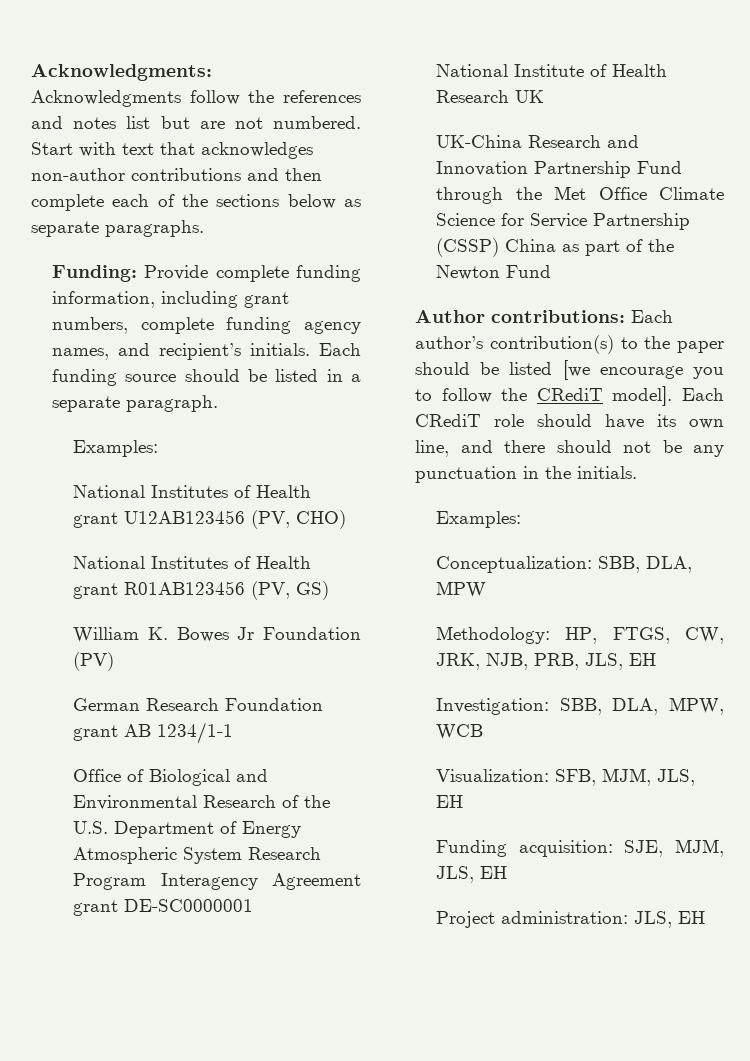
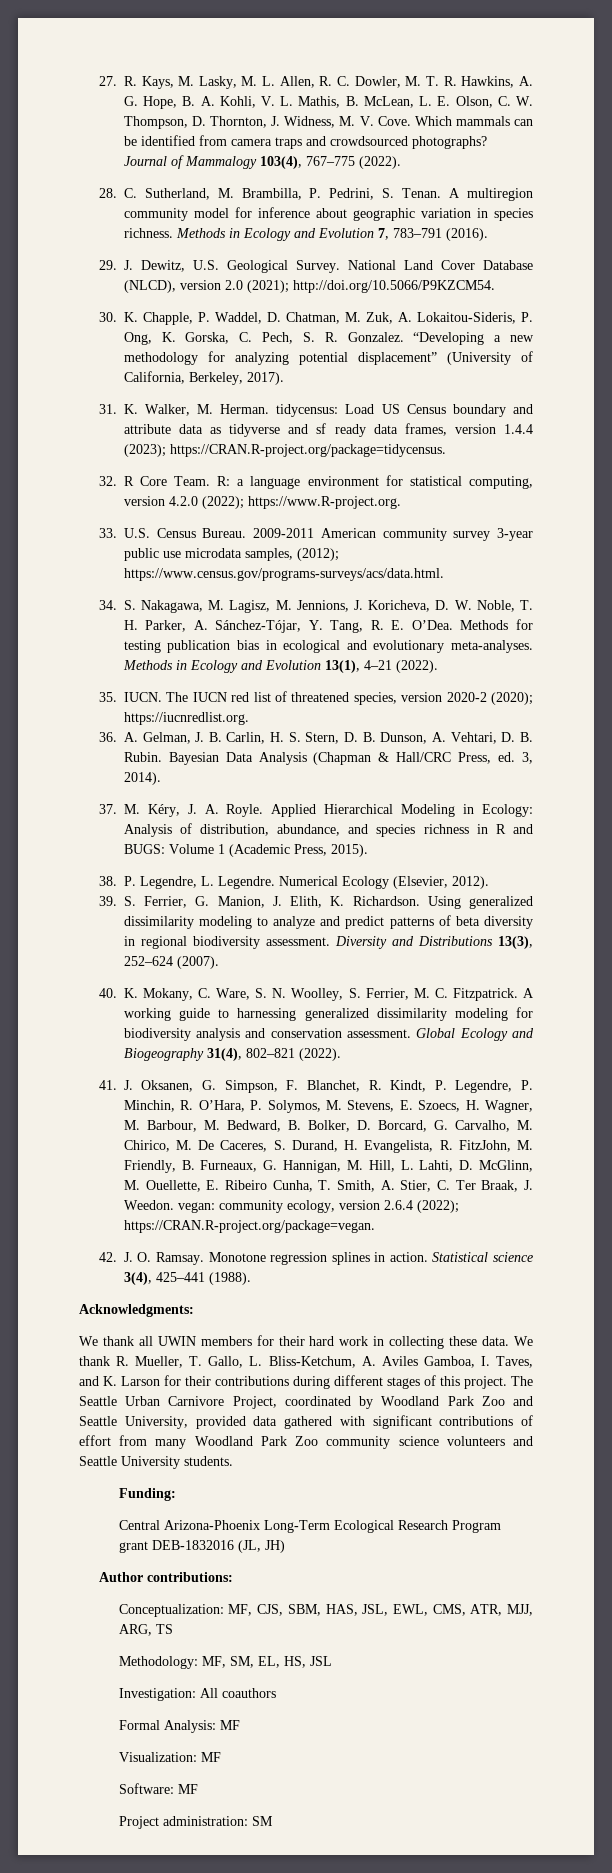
- Acknowledgments: Acknowledgments follow the references and notes list but are not numbered. Start with text that acknowledges non-author contributions and then complete each of the sections below as separate paragraphs.
- Funding: Provide complete funding information, including grant numbers, complete funding agency names, and recipient’s initials. Each funding source should be listed in a separate paragraph.
- Examples:
- National Institutes of Health grant U12AB123456 (PV, CHO)
- National Institutes of Health grant R01AB123456 (PV, GS)
- William K. Bowes Jr Foundation (PV)
- German Research Foundation grant AB 1234/1-1
- Office of Biological and Environmental Research of the U.S. Department of Energy Atmospheric System Research Program Interagency Agreement grant DE-SC0000001
- National Institute of Health Research UK
- UK-China Research and Innovation Partnership Fund through the Met Office Climate Science for Service Partnership (CSSP) China as part of the Newton Fund
- Author contributions: Each author’s contribution(s) to the paper should be listed [we encourage you to follow the CRediT model]. Each CRediT role should have its own line, and there should not be any punctuation in the initials.
- Examples:
- Conceptualization: SBB, DLA, MPW
- Methodology: HP, FTGS, CW, JRK, NJB, PRB, JLS, EH
- Investigation: SBB, DLA, MPW, WCB
- Visualization: SFB, MJM, JLS, EH
- Funding acquisition: SJE, MJM, JLS, EH
+ 27. R. Kays, M. Lasky, M. L. Allen, R. C. Dowler, M. T. R. Hawkins, A. G. Hope, B. A. Kohli, V. L. Mathis, B. McLean, L. E. Olson, C. W. Thompson, D. Thornton, J. Widness, M. V. Cove. Which mammals can be identified from camera traps and crowdsourced photographs? Journal of Mammalogy 103(4), 767–775 (2022).
+ 28. C. Sutherland, M. Brambilla, P. Pedrini, S. Tenan. A multiregion community model for inference about geographic variation in species richness. Methods in Ecology and Evolution 7, 783–791 (2016).
+ 29. J. Dewitz, U.S. Geological Survey. National Land Cover Database (NLCD), version 2.0 (2021); http://doi.org/10.5066/P9KZCM54.
+ 30. K. Chapple, P. Waddel, D. Chatman, M. Zuk, A. Lokaitou-Sideris, P. Ong, K. Gorska, C. Pech, S. R. Gonzalez. “Developing a new methodology for analyzing potential displacement” (University of California, Berkeley, 2017).
+ 31. K. Walker, M. Herman. tidycensus: Load US Census boundary and attribute data as tidyverse and sf ready data frames, version 1.4.4 (2023); https://CRAN.R-project.org/package=tidycensus.
+ 32. R Core Team. R: a language environment for statistical computing, version 4.2.0 (2022); https://www.R-project.org.
+ 33. U.S. Census Bureau. 2009-2011 American community survey 3-year public use microdata samples, (2012); https://www.census.gov/programs-surveys/acs/data.html.
+ 34. S. Nakagawa, M. Lagisz, M. Jennions, J. Koricheva, D. W. Noble, T. H. Parker, A. Sánchez‐Tójar, Y. Tang, R. E. O’Dea. Methods for testing publication bias in ecological and evolutionary meta-analyses. Methods in Ecology and Evolution 13(1), 4–21 (2022).
+ 35. IUCN. The IUCN red list of threatened species, version 2020-2 (2020); https://iucnredlist.org.
+ 36. A. Gelman, J. B. Carlin, H. S. Stern, D. B. Dunson, A. Vehtari, D. B. Rubin. Bayesian Data Analysis (Chapman & Hall/CRC Press, ed. 3, 2014).
+ 37. M. Kéry, J. A. Royle. Applied Hierarchical Modeling in Ecology: Analysis of distribution, abundance, and species richness in R and BUGS: Volume 1 (Academic Press, 2015).
+ 38. P. Legendre, L. Legendre. Numerical Ecology (Elsevier, 2012).
+ 39. S. Ferrier, G. Manion, J. Elith, K. Richardson. Using generalized dissimilarity modeling to analyze and predict patterns of beta diversity in regional biodiversity assessment. Diversity and Distributions 13(3), 252–624 (2007).
+ 40. K. Mokany, C. Ware, S. N. Woolley, S. Ferrier, M. C. Fitzpatrick. A working guide to harnessing generalized dissimilarity modeling for biodiversity analysis and conservation assessment. Global Ecology and Biogeography 31(4), 802–821 (2022).
+ 41. J. Oksanen, G. Simpson, F. Blanchet, R. Kindt, P. Legendre, P. Minchin, R. O’Hara, P. Solymos, M. Stevens, E. Szoecs, H. Wagner, M. Barbour, M. Bedward, B. Bolker, D. Borcard, G. Carvalho, M. Chirico, M. De Caceres, S. Durand, H. Evangelista, R. FitzJohn, M. Friendly, B. Furneaux, G. Hannigan, M. Hill, L. Lahti, D. McGlinn, M. Ouellette, E. Ribeiro Cunha, T. Smith, A. Stier, C. Ter Braak, J. Weedon. vegan: community ecology, version 2.6.4 (2022); https://CRAN.R-project.org/package=vegan.
+ 42. J. O. Ramsay. Monotone regression splines in action. Statistical science 3(4), 425–441 (1988).
+ Acknowledgments:
+ We thank all UWIN members for their hard work in collecting these data. We thank R. Mueller, T. Gallo, L. Bliss-Ketchum, A. Aviles Gamboa, I. Taves, and K. Larson for their contributions during different stages of this project. The Seattle Urban Carnivore Project, coordinated by Woodland Park Zoo and Seattle University, provided data gathered with significant contributions of effort from many Woodland Park Zoo community science volunteers and Seattle University students.
+ Funding:
+ Central Arizona-Phoenix Long-Term Ecological Research Program grant DEB-1832016 (JL, JH)
+ Author contributions:
+ Conceptualization: MF, CJS, SBM, HAS, JSL, EWL, CMS, ATR, MJJ, ARG, TS
+ Methodology: MF, SM, EL, HS, JSL
+ Investigation: All coauthors
+ Formal Analysis: MF
+ Visualization: MF
+ Software: MF
- Project administration: JLS, EH
+ Project administration: SM

